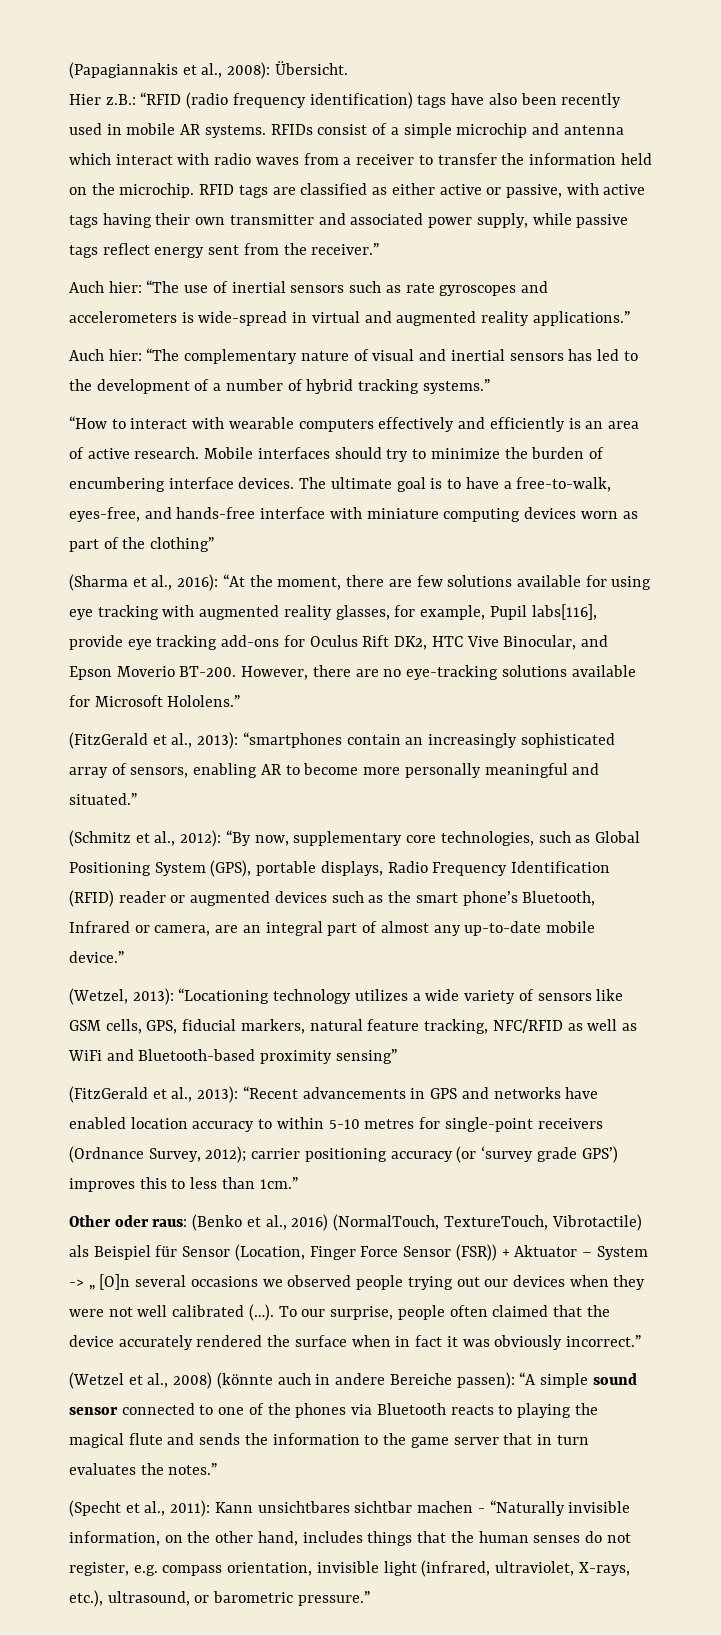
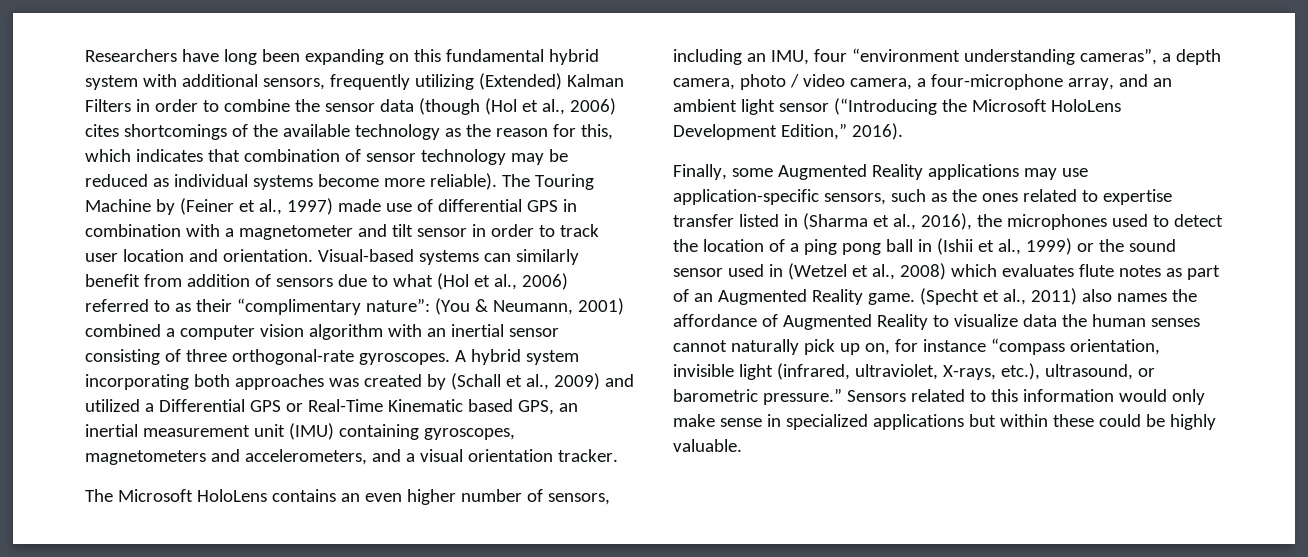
- (Papagiannakis et al., 2008): Übersicht.
- Hier z.B.: “RFID (radio frequency identification) tags have also been recently used in mobile AR systems. RFIDs consist of a simple microchip and antenna which interact with radio waves from a receiver to transfer the information held on the microchip. RFID tags are classified as either active or passive, with active tags having their own transmitter and associated power supply, while passive tags reflect energy sent from the receiver.”
- Auch hier: “The use of inertial sensors such as rate gyroscopes and accelerometers is wide-spread in virtual and augmented reality applications.”
- Auch hier: “The complementary nature of visual and inertial sensors has led to the development of a number of hybrid tracking systems.”
- “How to interact with wearable computers effectively and efficiently is an area of active research. Mobile interfaces should try to minimize the burden of encumbering interface devices. The ultimate goal is to have a free-to-walk, eyes-free, and hands-free interface with miniature computing devices worn as part of the clothing”
- (Sharma et al., 2016): “At the moment, there are few solutions available for using eye tracking with augmented reality glasses, for example, Pupil labs[116], provide eye tracking add-ons for Oculus Rift DK2, HTC Vive Binocular, and Epson Moverio BT-200. However, there are no eye-tracking solutions available for Microsoft Hololens.”
- (FitzGerald et al., 2013): “smartphones contain an increasingly sophisticated array of sensors, enabling AR to become more personally meaningful and situated.”
- (Schmitz et al., 2012): “By now, supplementary core technologies, such as Global Positioning System (GPS), portable displays, Radio Frequency Identification (RFID) reader or augmented devices such as the smart phone’s Bluetooth, Infrared or camera, are an integral part of almost any up-to-date mobile device.”
- (Wetzel, 2013): “Locationing technology utilizes a wide variety of sensors like GSM cells, GPS, fiducial markers, natural feature tracking, NFC/RFID as well as WiFi and Bluetooth-based proximity sensing”
- (FitzGerald et al., 2013): “Recent advancements in GPS and networks have enabled location accuracy to within 5-10 metres for single-point receivers (Ordnance Survey, 2012); carrier positioning accuracy (or ‘survey grade GPS’) improves this to less than 1cm.”
- Other oder raus: (Benko et al., 2016) (NormalTouch, TextureTouch, Vibrotactile) als Beispiel für Sensor (Location, Finger Force Sensor (FSR)) + Aktuator – System -> „ [O]n several occasions we observed people trying out our devices when they were not well calibrated (…). To our surprise, people often claimed that the device accurately rendered the surface when in fact it was obviously incorrect.”
- (Wetzel et al., 2008) (könnte auch in andere Bereiche passen): “A simple sound sensor connected to one of the phones via Bluetooth reacts to playing the magical flute and sends the information to the game server that in turn evaluates the notes.”
- (Specht et al., 2011): Kann unsichtbares sichtbar machen - “Naturally invisible information, on the other hand, includes things that the human senses do not register, e.g. compass orientation, invisible light (infrared, ultraviolet, X-rays, etc.), ultrasound, or barometric pressure.”
+ Researchers have long been expanding on this fundamental hybrid system with additional sensors, frequently utilizing (Extended) Kalman Filters in order to combine the sensor data (though (Hol et al., 2006) cites shortcomings of the available technology as the reason for this, which indicates that combination of sensor technology may be reduced as individual systems become more reliable). The Touring Machine by (Feiner et al., 1997) made use of differential GPS in combination with a magnetometer and tilt sensor in order to track user location and orientation. Visual-based systems can similarly benefit from addition of sensors due to what (Hol et al., 2006) referred to as their “complimentary nature”: (You & Neumann, 2001) combined a computer vision algorithm with an inertial sensor consisting of three orthogonal-rate gyroscopes. A hybrid system incorporating both approaches was created by (Schall et al., 2009) and utilized a Differential GPS or Real-Time Kinematic based GPS, an inertial measurement unit (IMU) containing gyroscopes, magnetometers and accelerometers, and a visual orientation tracker.
+ The Microsoft HoloLens contains an even higher number of sensors, including an IMU, four “environment understanding cameras”, a depth camera, photo / video camera, a four-microphone array, and an ambient light sensor (“Introducing the Microsoft HoloLens Development Edition,” 2016).
+ Finally, some Augmented Reality applications may use application-specific sensors, such as the ones related to expertise transfer listed in (Sharma et al., 2016), the microphones used to detect the location of a ping pong ball in (Ishii et al., 1999) or the sound sensor used in (Wetzel et al., 2008) which evaluates flute notes as part of an Augmented Reality game. (Specht et al., 2011) also names the affordance of Augmented Reality to visualize data the human senses cannot naturally pick up on, for instance “compass orientation, invisible light (infrared, ultraviolet, X-rays, etc.), ultrasound, or barometric pressure.”
+ Sensors related to this information would only make sense in specialized applications but within these could be highly valuable.

